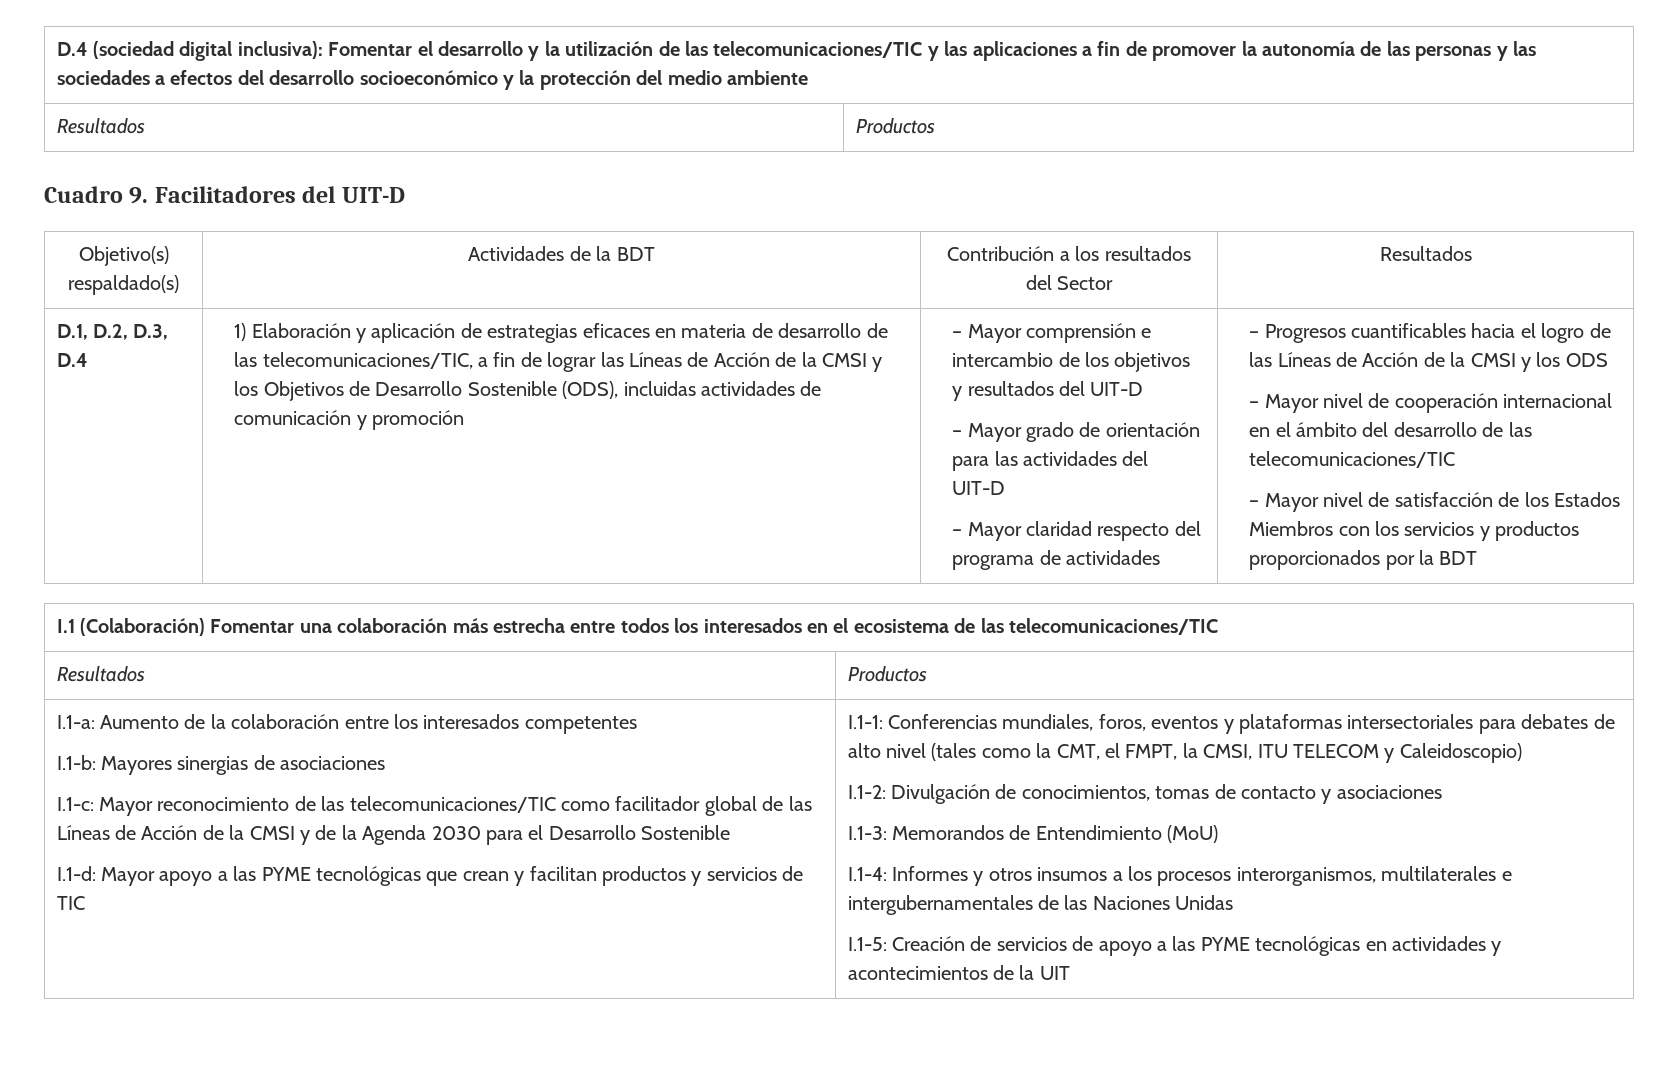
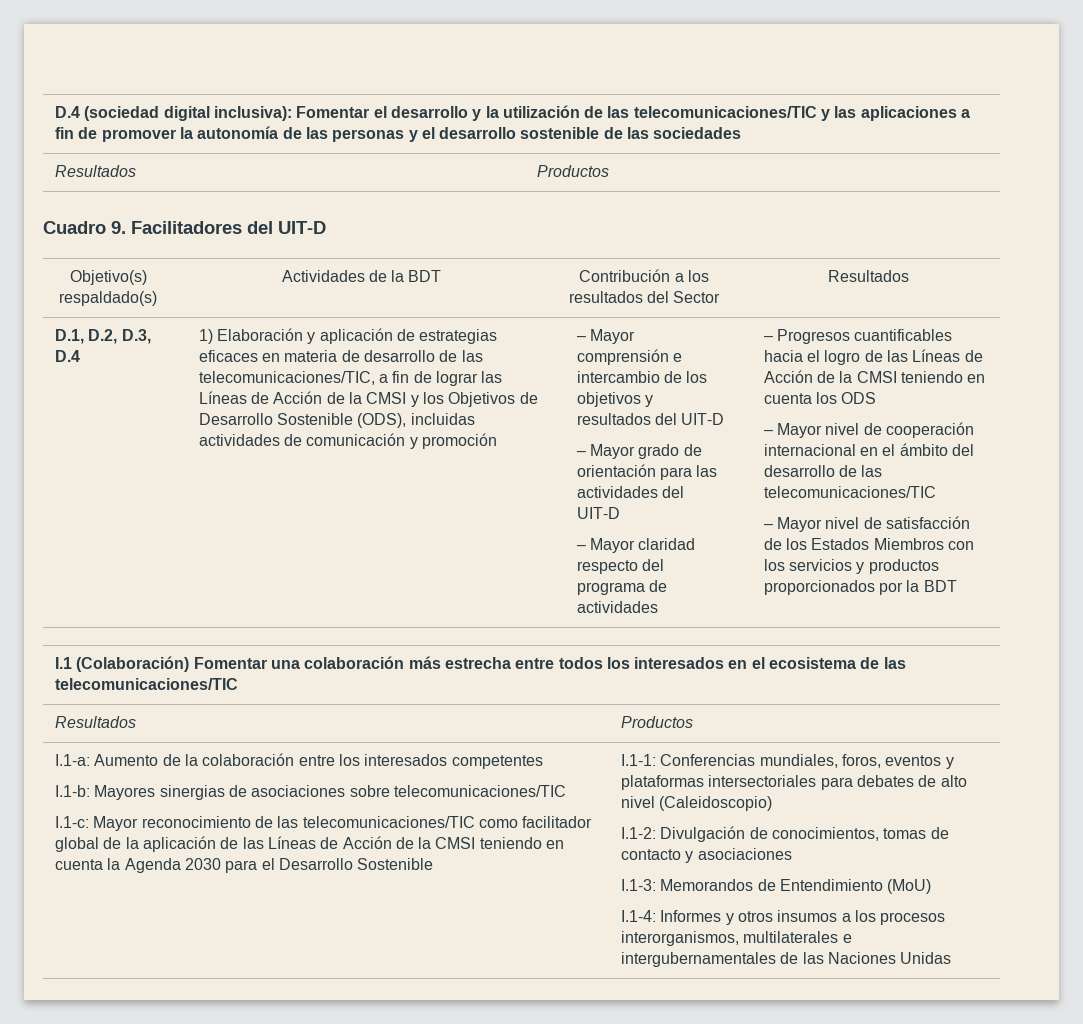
- D.4 (sociedad digital inclusiva): Fomentar el desarrollo y la utilización de las telecomunicaciones/TIC y las aplicaciones a fin de promover la autonomía de las personas y las sociedades a efectos del desarrollo socioeconómico y la protección del medio ambiente
+ D.4 (sociedad digital inclusiva): Fomentar el desarrollo y la utilización de las telecomunicaciones/TIC y las aplicaciones a fin de promover la autonomía de las personas y el desarrollo sostenible de las sociedades
- – Progresos cuantificables hacia el logro de las Líneas de Acción de la CMSI y los ODS
+ – Progresos cuantificables hacia el logro de las Líneas de Acción de la CMSI teniendo en cuenta los ODS
- I.1-b: Mayores sinergias de asociaciones
+ I.1-b: Mayores sinergias de asociaciones sobre telecomunicaciones/TIC
- I.1-c: Mayor reconocimiento de las telecomunicaciones/TIC como facilitador global de las Líneas de Acción de la CMSI y de la Agenda 2030 para el Desarrollo Sostenible
+ I.1-c: Mayor reconocimiento de las telecomunicaciones/TIC como facilitador global de la aplicación de las Líneas de Acción de la CMSI teniendo en cuenta la Agenda 2030 para el Desarrollo Sostenible
- I.1-d: Mayor apoyo a las PYME tecnológicas que crean y facilitan productos y servicios de TIC
- I.1-1: Conferencias mundiales, foros, eventos y plataformas intersectoriales para debates de alto nivel (tales como la CMT, el FMPT, la CMSI, ITU TELECOM y Caleidoscopio)
+ I.1-1: Conferencias mundiales, foros, eventos y plataformas intersectoriales para debates de alto nivel (Caleidoscopio)
- I.1-5: Creación de servicios de apoyo a las PYME tecnológicas en actividades y acontecimientos de la UIT

